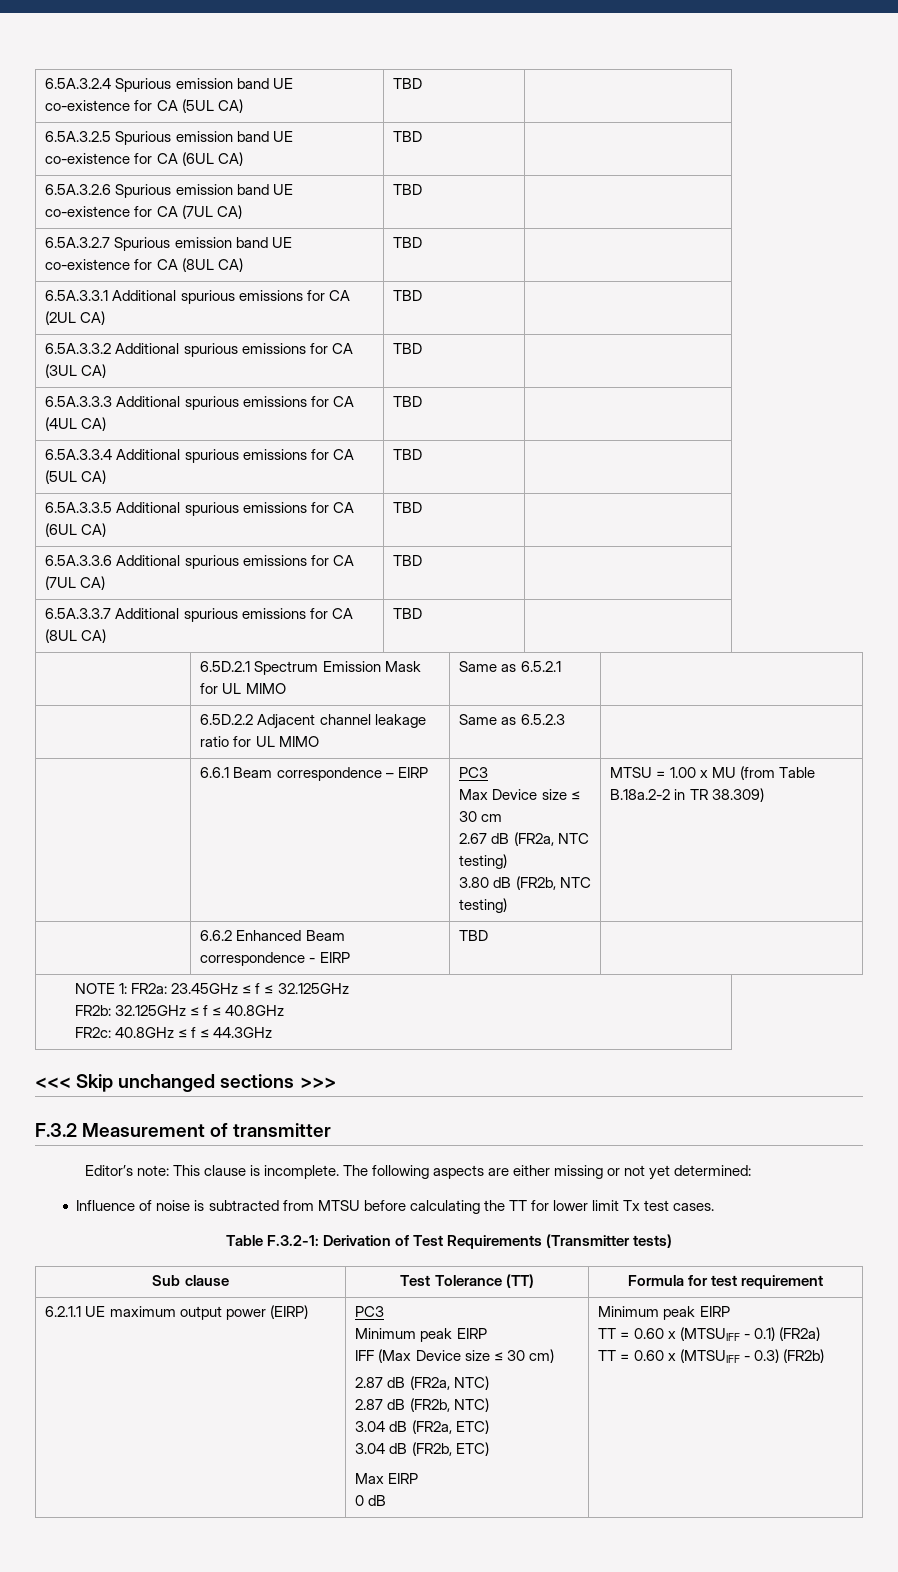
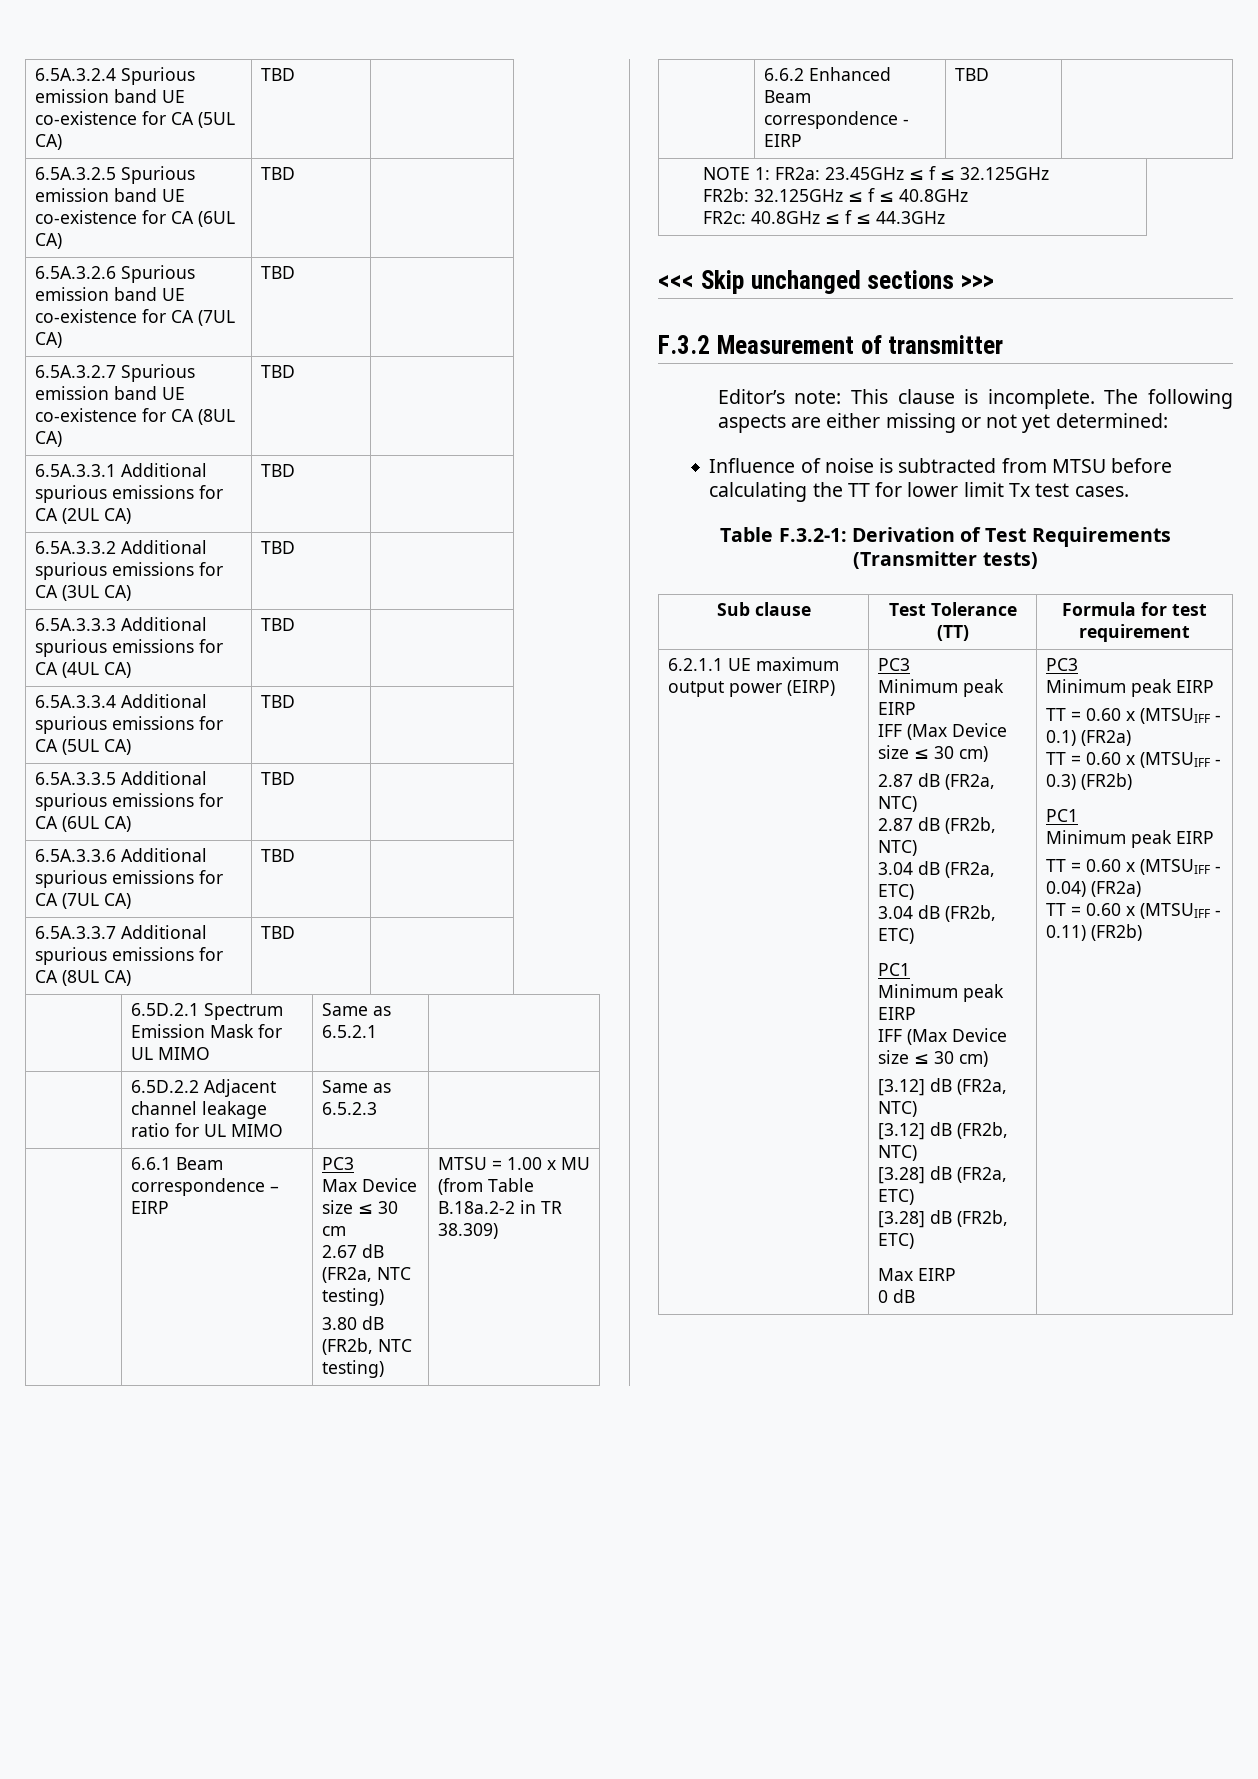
  3.04 dB (FR2b, ETC)
+ PC1
+ Minimum peak EIRP
+ IFF (Max Device size ≤ 30 cm)
+ [3.12] dB (FR2a, NTC)
+ [3.12] dB (FR2b, NTC)
+ [3.28] dB (FR2a, ETC)
+ [3.28] dB (FR2b, ETC)
- 0 dB
+ 0 dB | PC3
  TT = 0.60 x (MTSUIFF - 0.3) (FR2b)
+ PC1
+ Minimum peak EIRP
+ TT = 0.60 x (MTSUIFF - 0.04) (FR2a)
+ TT = 0.60 x (MTSUIFF - 0.11) (FR2b)

